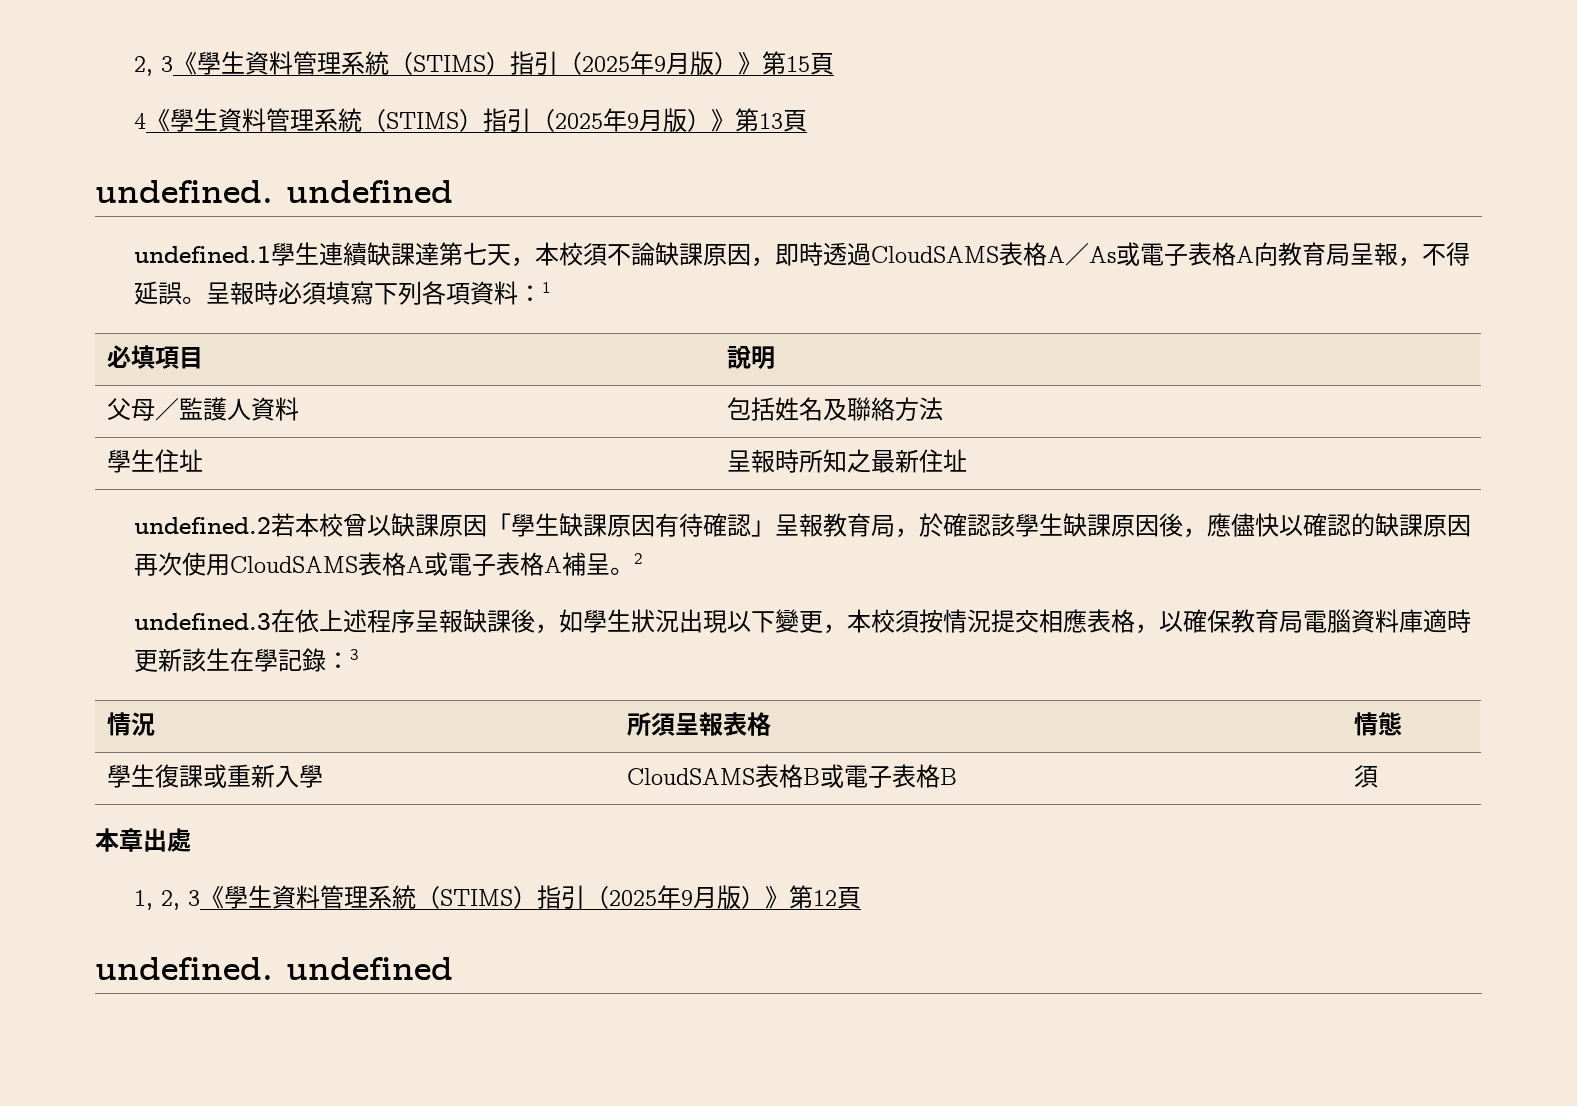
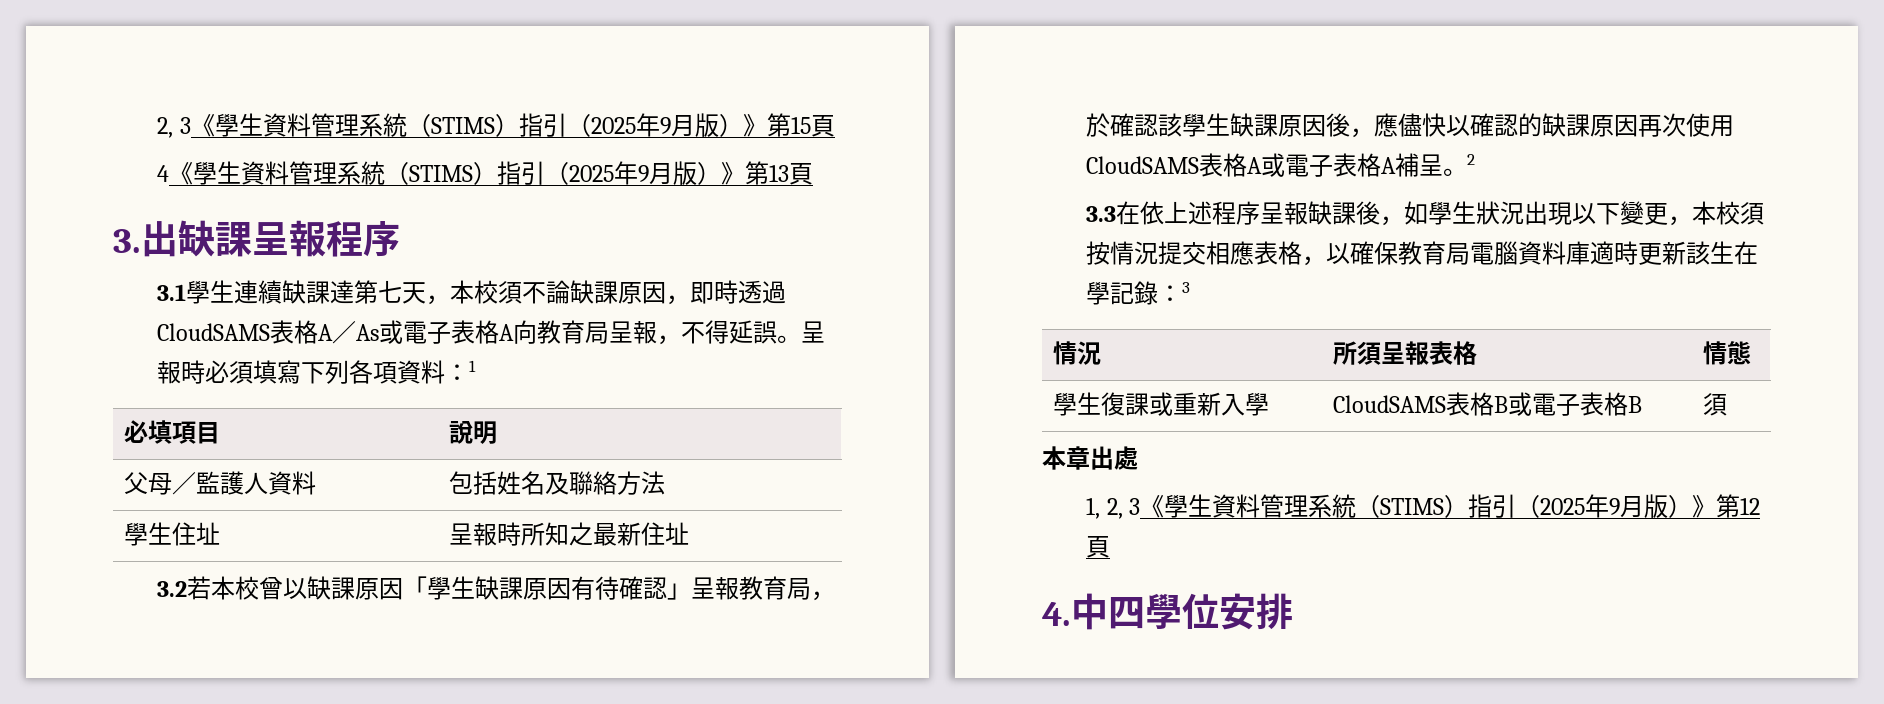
  4《學生資料管理系統（STIMS）指引（2025年9月版）》第13頁
- undefined. undefined
- undefined.1學生連續缺課達第七天，本校須不論缺課原因，即時透過CloudSAMS表格A／As或電子表格A向教育局呈報，不得延誤。
+ 3.出缺課呈報程序
+ 3.1學生連續缺課達第七天，本校須不論缺課原因，即時透過CloudSAMS表格A／As或電子表格A向教育局呈報，不得延誤。
- undefined.2若本校曾以缺課原因「學生缺課原因有待確認」呈報教育局，於確認該學生缺課原因後，應儘快以確認的缺課原因再次使用CloudSAMS表格A或電子表格A補呈。
+ 3.2若本校曾以缺課原因「學生缺課原因有待確認」呈報教育局，於確認該學生缺課原因後，應儘快以確認的缺課原因再次使用CloudSAMS表格A或電子表格A補呈。
- undefined.3在依上述程序呈報缺課後，如學生狀況出現以下變更，本校須按情況提交相應表格，以確保教育局電腦資料庫適時更新該生在學記錄：3
+ 3.3在依上述程序呈報缺課後，如學生狀況出現以下變更，本校須按情況提交相應表格，以確保教育局電腦資料庫適時更新該生在學記錄：3
  1, 2, 3《學生資料管理系統（STIMS）指引（2025年9月版）》第12頁
- undefined. undefined
+ 4.中四學位安排

